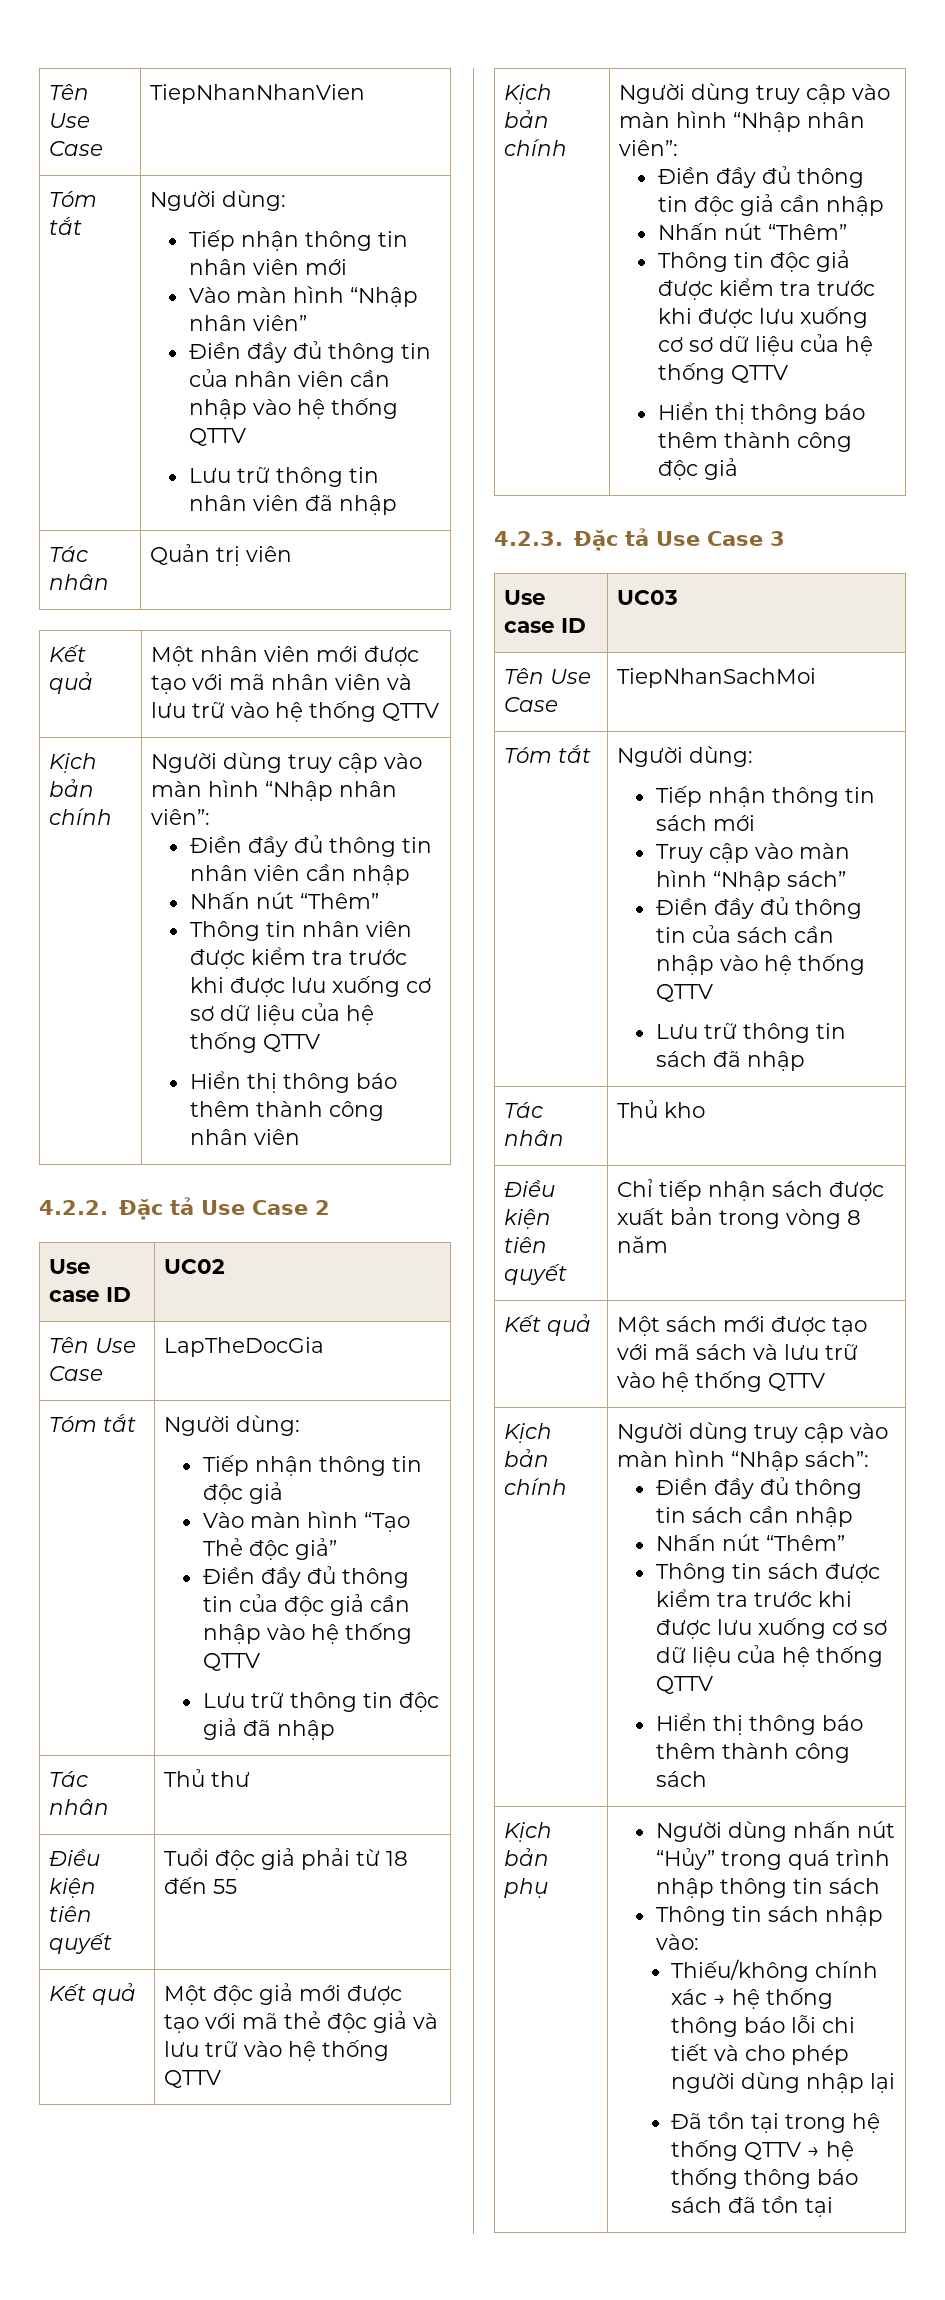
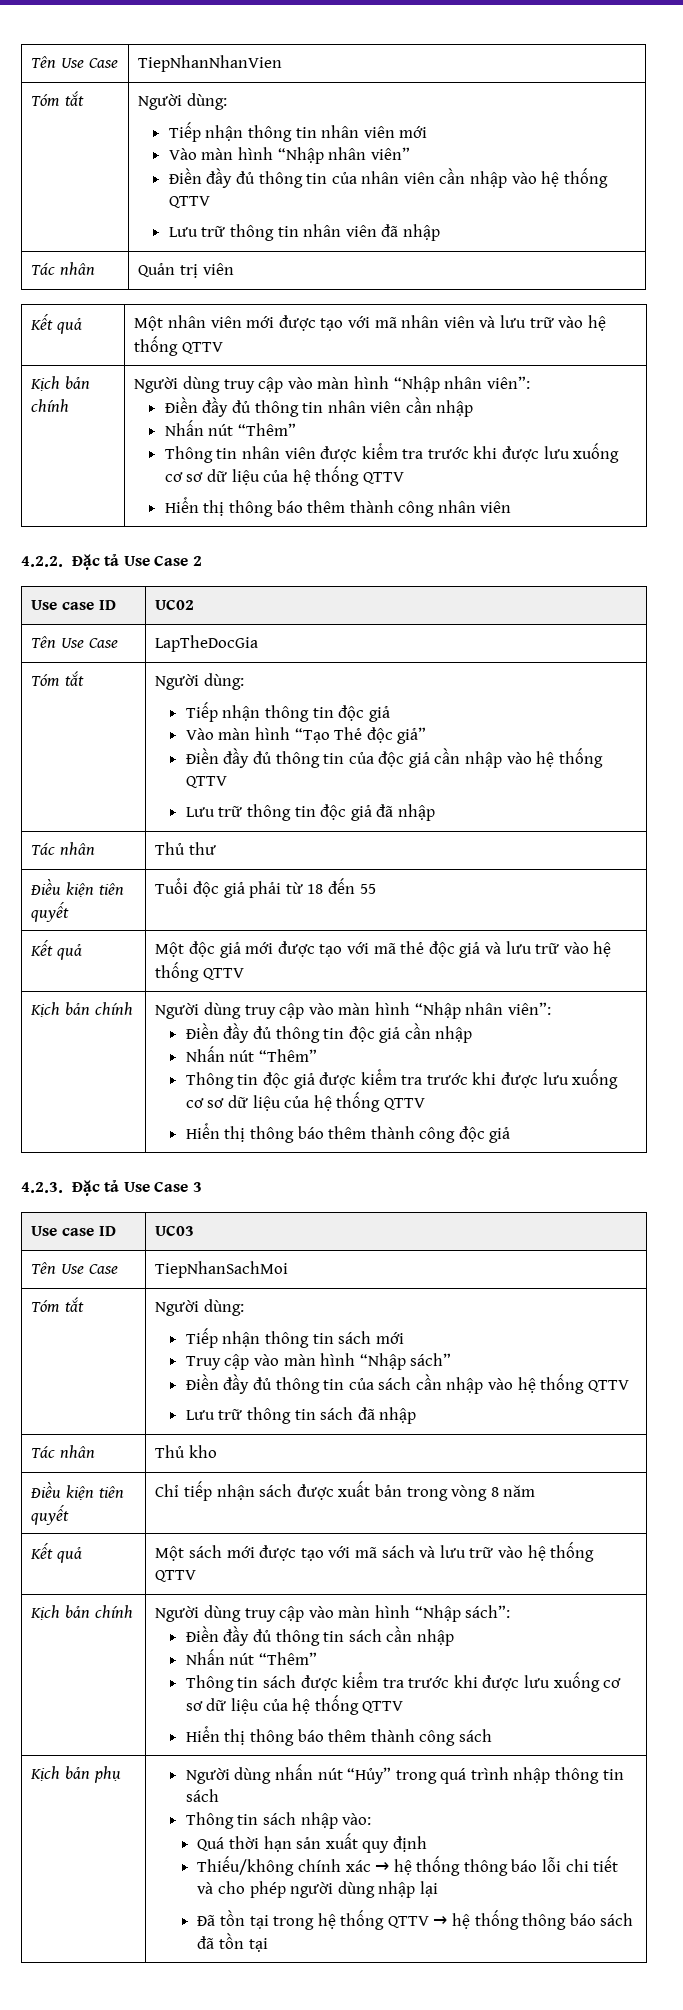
+ Quá thời hạn sản xuất quy định

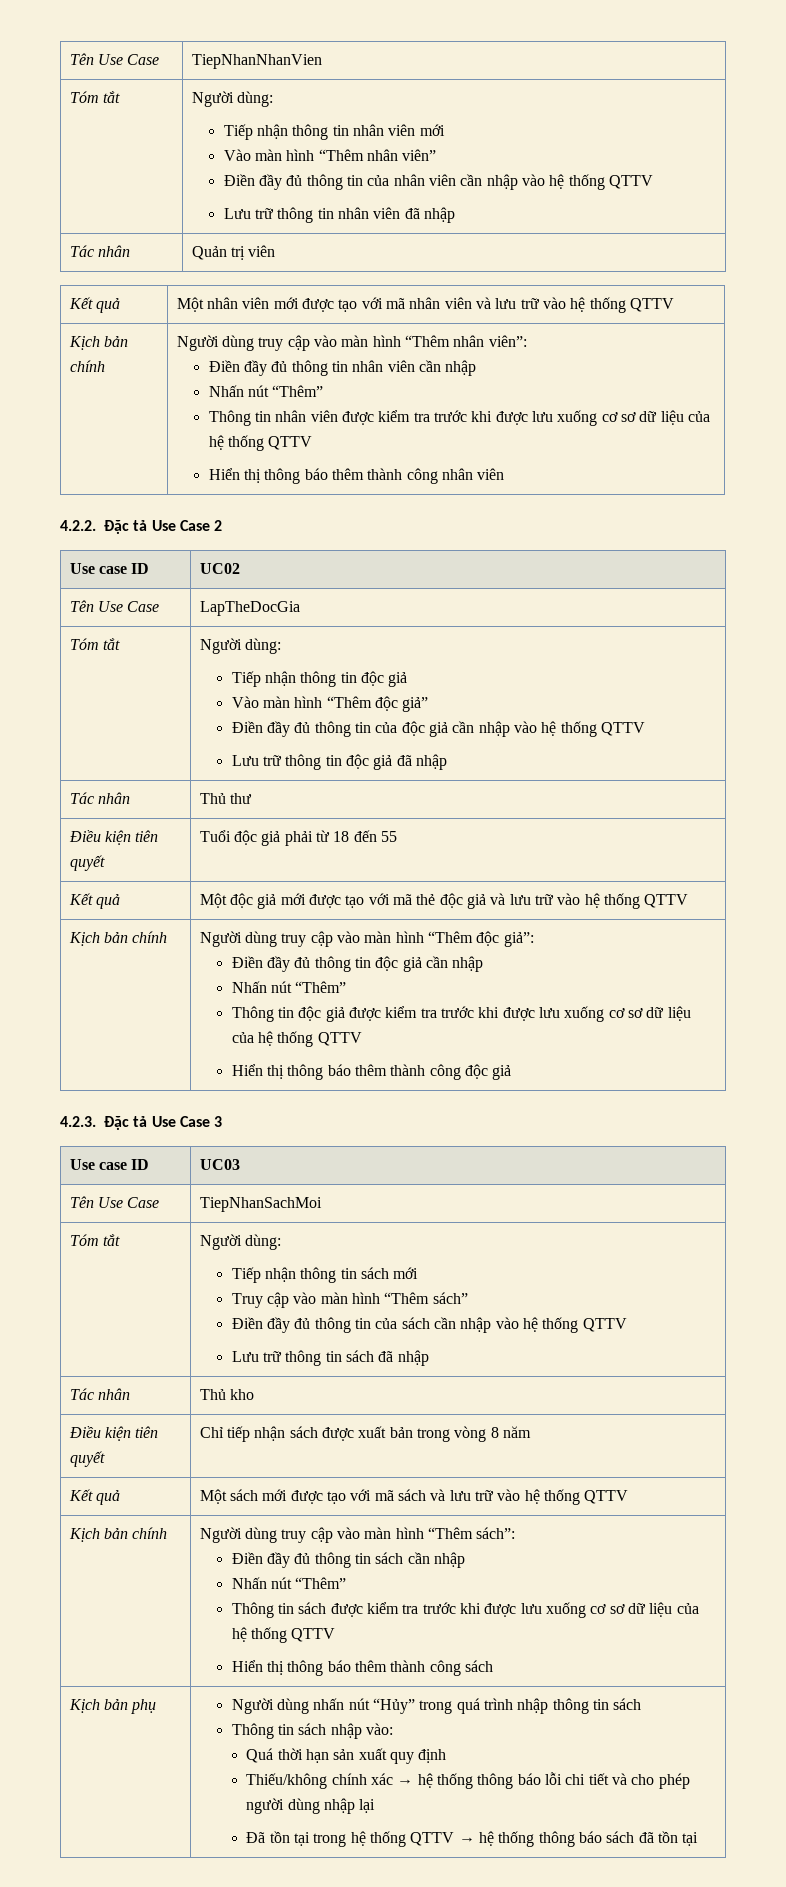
  Tên Use Case | TiepNhanNhanVien
  Tóm tắt | Người dùng:
  Tiếp nhận thông tin nhân viên mới
- Vào màn hình “Nhập nhân viên”
+ Vào màn hình “Thêm nhân viên”
  Kết quả | Một nhân viên mới được tạo với mã nhân viên và lưu trữ vào hệ thống QTTV
- Kịch bản chính | Người dùng truy cập vào màn hình “Nhập nhân viên”:
+ Kịch bản chính | Người dùng truy cập vào màn hình “Thêm nhân viên”:
  Tên Use Case | LapTheDocGia
  Tóm tắt | Người dùng:
  Tiếp nhận thông tin độc giả
- Vào màn hình “Tạo Thẻ độc giả”
+ Vào màn hình “Thêm độc giả”
  Kết quả | Một độc giả mới được tạo với mã thẻ độc giả và lưu trữ vào hệ thống QTTV
- Kịch bản chính | Người dùng truy cập vào màn hình “Nhập nhân viên”:
+ Kịch bản chính | Người dùng truy cập vào màn hình “Thêm độc giả”:
  Tên Use Case | TiepNhanSachMoi
  Tóm tắt | Người dùng:
  Tiếp nhận thông tin sách mới
- Truy cập vào màn hình “Nhập sách”
+ Truy cập vào màn hình “Thêm sách”
- Người dùng truy cập vào màn hình “Nhập sách”:
+ Người dùng truy cập vào màn hình “Thêm sách”:

